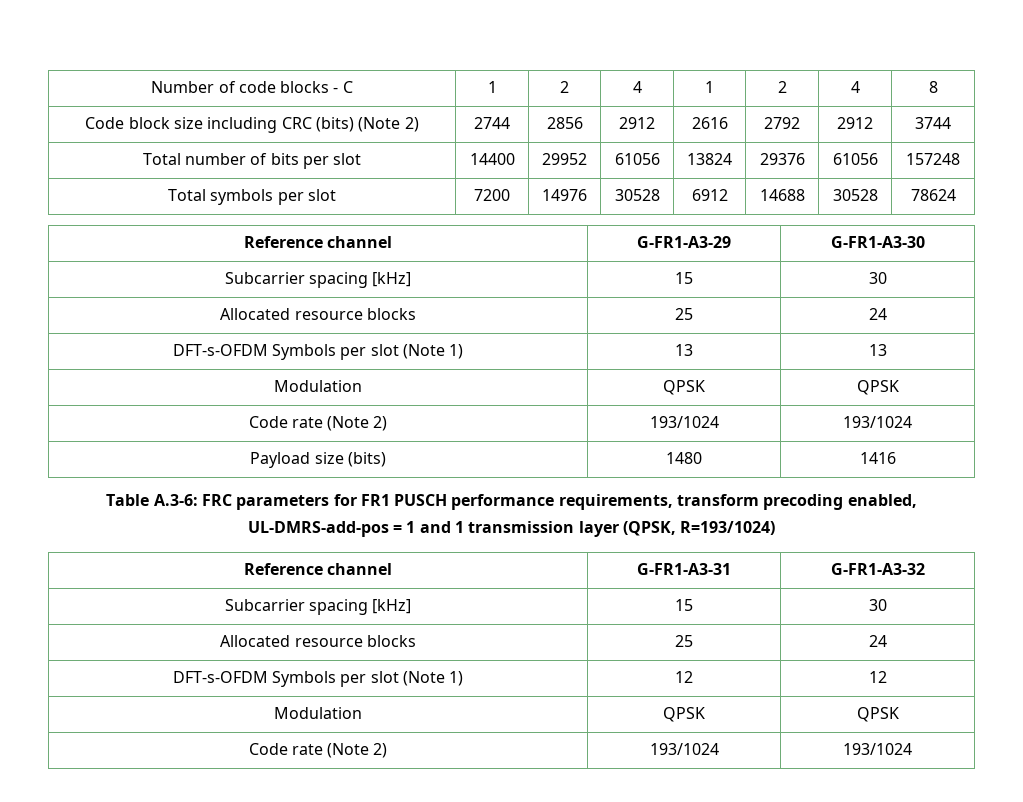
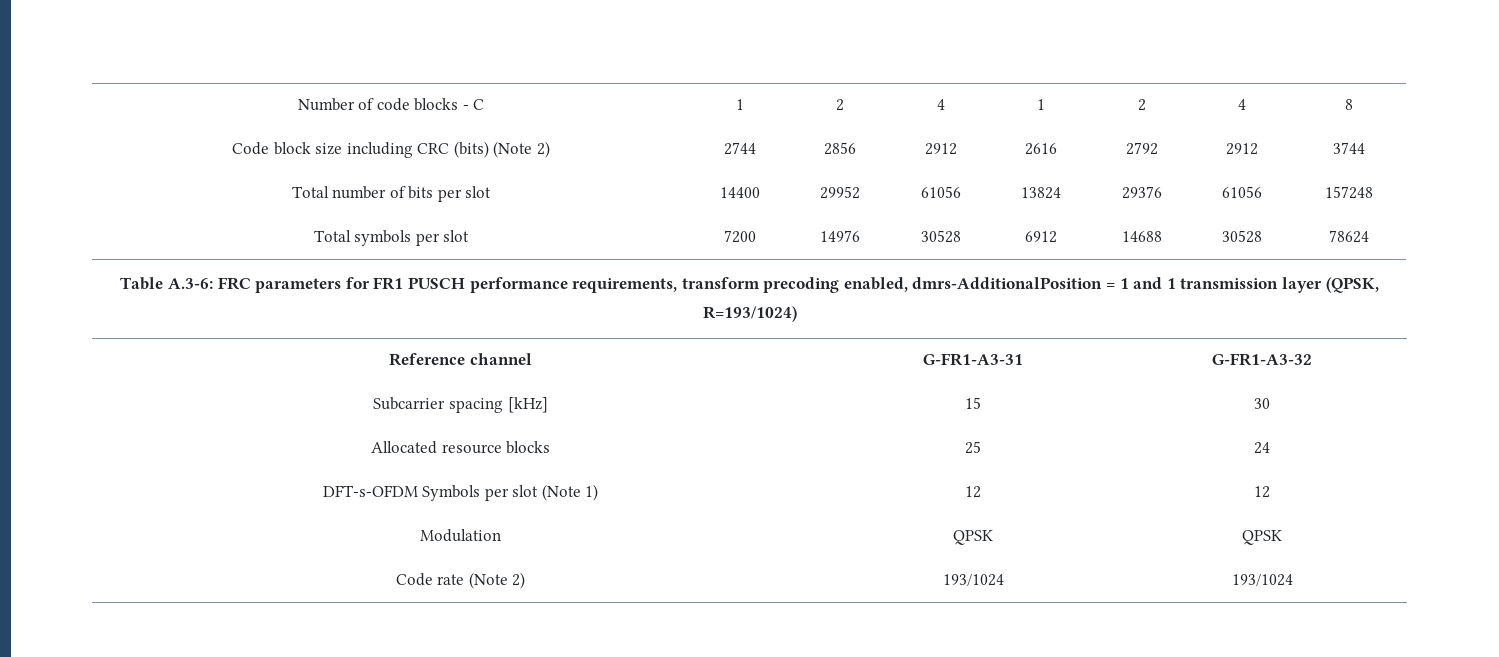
- Reference channel | G-FR1-A3-29 | G-FR1-A3-30
- Subcarrier spacing [kHz] | 15 | 30
- Allocated resource blocks | 25 | 24
- DFT-s-OFDM Symbols per slot (Note 1) | 13 | 13
- Modulation | QPSK | QPSK
- Code rate (Note 2) | 193/1024 | 193/1024
- Payload size (bits) | 1480 | 1416
- Table A.3-6: FRC parameters for FR1 PUSCH performance requirements, transform precoding enabled, UL-DMRS-add-pos = 1 and 1 transmission layer (QPSK, R=193/1024)
+ Table A.3-6: FRC parameters for FR1 PUSCH performance requirements, transform precoding enabled, dmrs-AdditionalPosition = 1 and 1 transmission layer (QPSK, R=193/1024)

